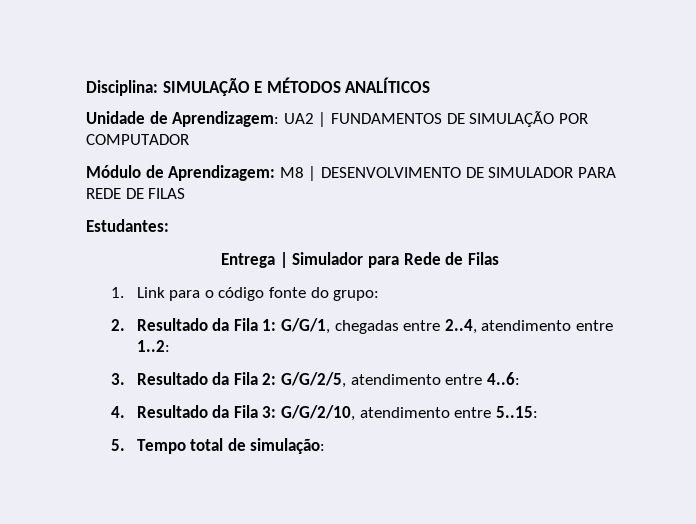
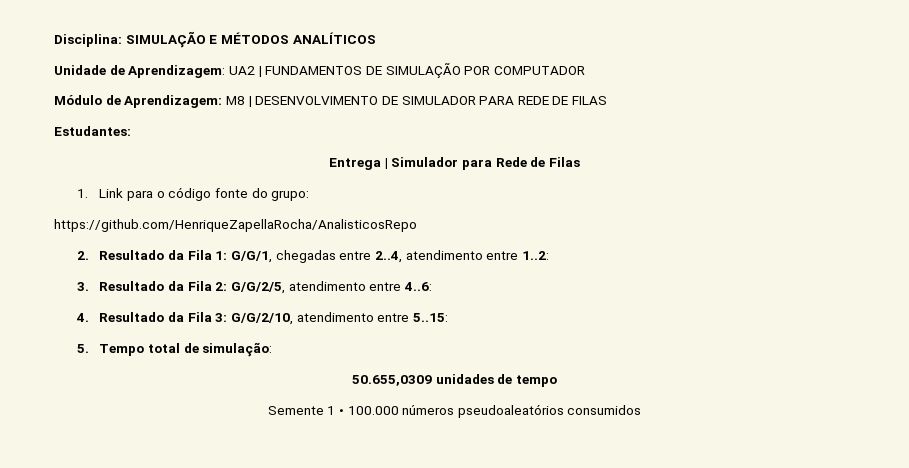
+ https://github.com/HenriqueZapellaRocha/AnalisticosRepo
+ 50.655,0309 unidades de tempo
+ Semente 1 • 100.000 números pseudoaleatórios consumidos

